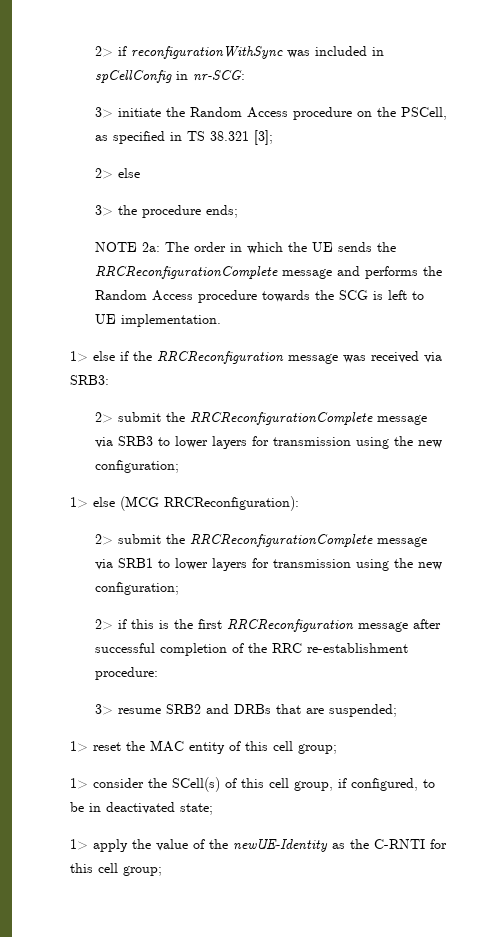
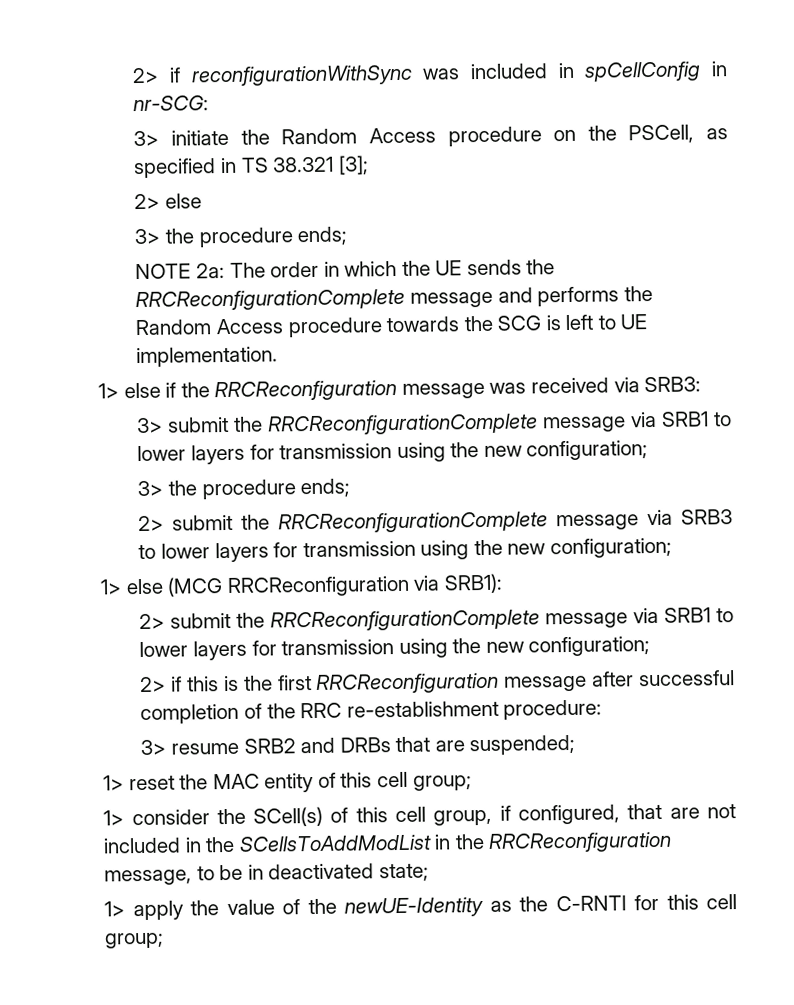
+ 3> submit the RRCReconfigurationComplete message via SRB1 to lower layers for transmission using the new configuration;
+ 3> the procedure ends;
- 1> else (MCG RRCReconfiguration):
+ 1> else (MCG RRCReconfiguration via SRB1):
- 1> consider the SCell(s) of this cell group, if configured, to be in deactivated state;
+ 1> consider the SCell(s) of this cell group, if configured, that are not included in the SCellsToAddModList in the RRCReconfiguration message, to be in deactivated state;

